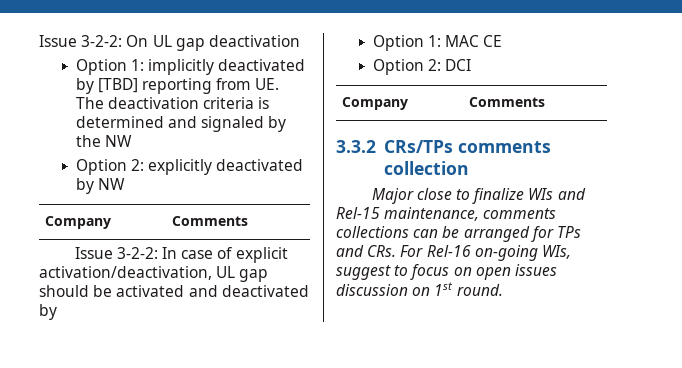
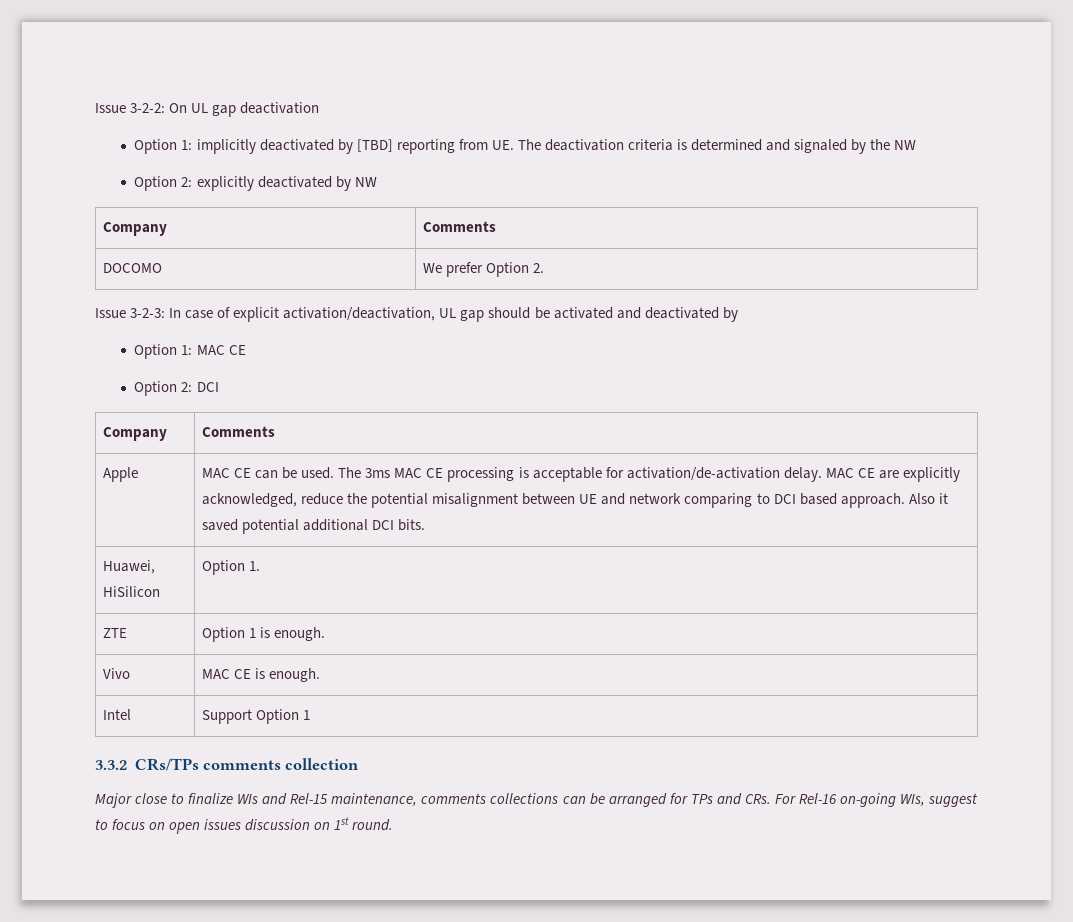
- Issue 3-2-2: In case of explicit activation/deactivation, UL gap should be activated and deactivated by
+ DOCOMO | We prefer Option 2.
+ Issue 3-2-3: In case of explicit activation/deactivation, UL gap should be activated and deactivated by
+ Apple | MAC CE can be used. The 3ms MAC CE processing is acceptable for activation/de-activation delay. MAC CE are explicitly acknowledged, reduce the potential misalignment between UE and network comparing to DCI based approach. Also it saved potential additional DCI bits.
+ Huawei, HiSilicon | Option 1.
+ ZTE | Option 1 is enough.
+ Vivo | MAC CE is enough.
+ Intel | Support Option 1

